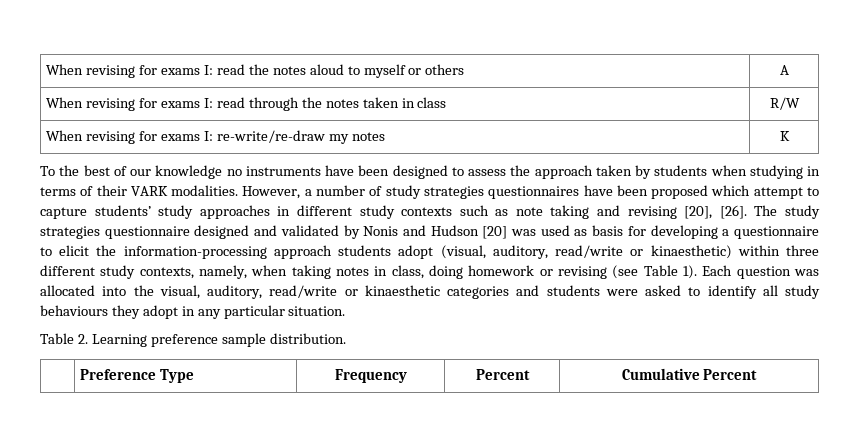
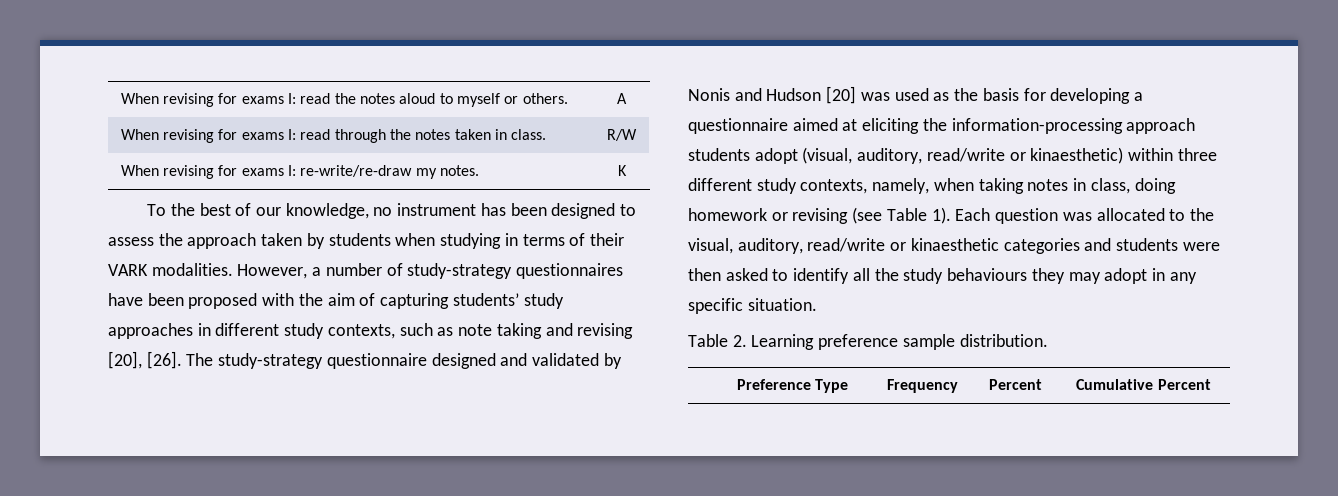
- When revising for exams I: read the notes aloud to myself or others | A
+ When revising for exams I: read the notes aloud to myself or others. | A
- When revising for exams I: read through the notes taken in class | R/W
+ When revising for exams I: read through the notes taken in class. | R/W
- When revising for exams I: re-write/re-draw my notes | K
+ When revising for exams I: re-write/re-draw my notes. | K
- To the best of our knowledge no instruments have been designed to assess the approach taken by students when studying in terms of their VARK modalities.
+ To the best of our knowledge, no instrument has been designed to assess the approach taken by students when studying in terms of their VARK modalities.
- However, a number of study strategies questionnaires have been proposed which attempt to capture students’ study approaches in different study contexts such as note taking and revising [20], [26].
+ However, a number of study-strategy questionnaires have been proposed with the aim of capturing students’ study approaches in different study contexts, such as note taking and revising [20], [26].
- The study strategies questionnaire designed and validated by Nonis and Hudson [20] was used as basis for developing a questionnaire to elicit the information-processing approach students adopt (visual, auditory, read/write or kinaesthetic) within three different study contexts, namely, when taking notes in class, doing homework or revising (see Table 1).
+ The study-strategy questionnaire designed and validated by Nonis and Hudson [20] was used as the basis for developing a questionnaire aimed at eliciting the information-processing approach students adopt (visual, auditory, read/write or kinaesthetic) within three different study contexts, namely, when taking notes in class, doing homework or revising (see Table 1).
- Each question was allocated into the visual, auditory, read/write or kinaesthetic categories and students were asked to identify all study behaviours they adopt in any particular situation.
+ Each question was allocated to the visual, auditory, read/write or kinaesthetic categories and students were then asked to identify all the study behaviours they may adopt in any specific situation.

